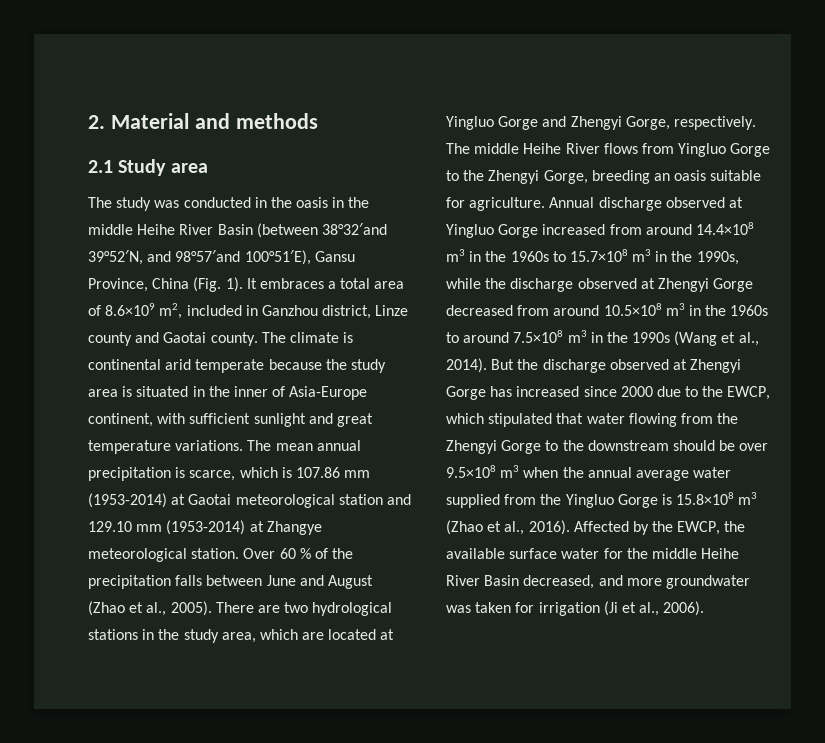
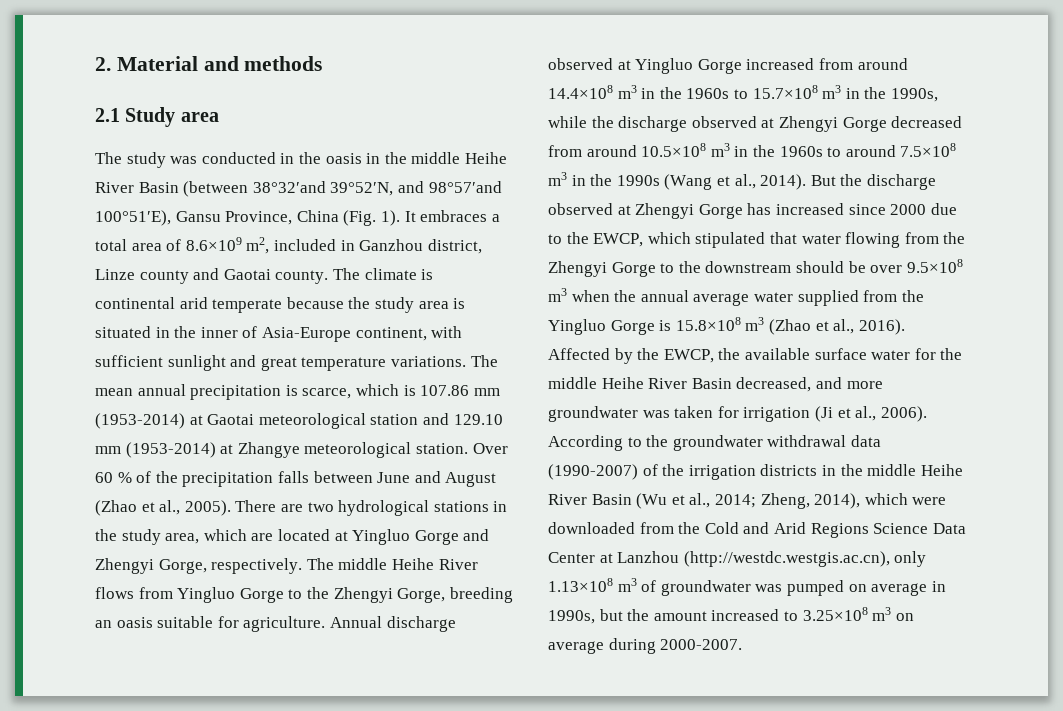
+ According to the groundwater withdrawal data (1990-2007) of the irrigation districts in the middle Heihe River Basin (Wu et al., 2014; Zheng, 2014), which were downloaded from the Cold and Arid Regions Science Data Center at Lanzhou (http://westdc.westgis.ac.cn), only 1.13×108 m3 of groundwater was pumped on average in 1990s, but the amount increased to 3.25×108 m3 on average during 2000-2007.

